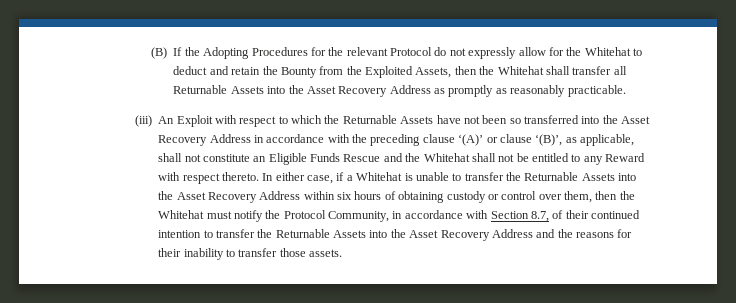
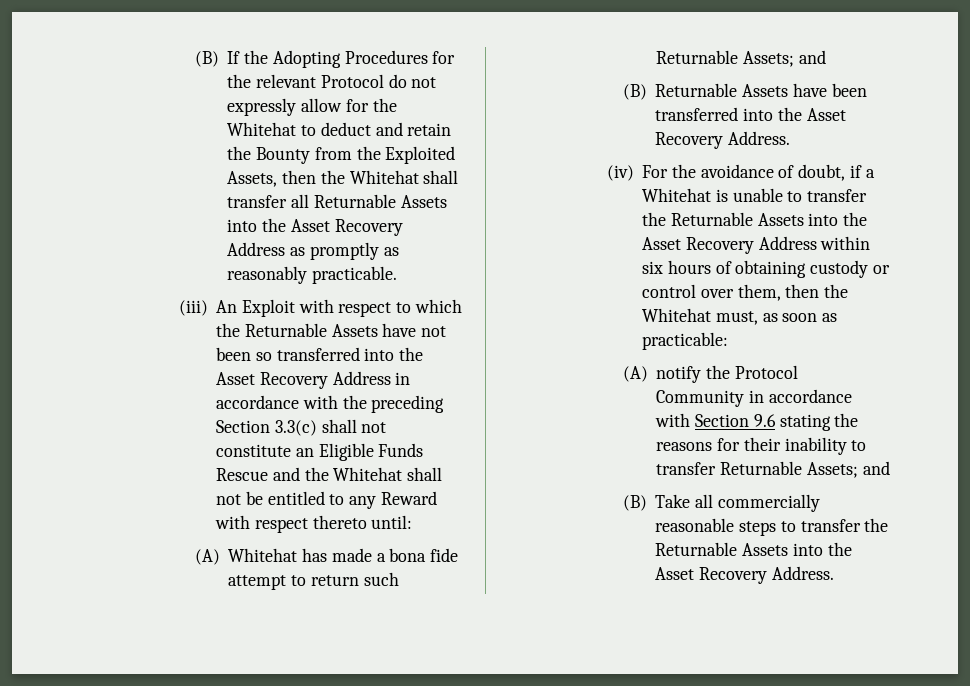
- (iii) An Exploit with respect to which the Returnable Assets have not been so transferred into the Asset Recovery Address in accordance with the preceding clause ‘(A)’ or clause ‘(B)’, as applicable, shall not constitute an Eligible Funds Rescue and the Whitehat shall not be entitled to any Reward with respect thereto. In either case, if a Whitehat is unable to transfer the Returnable Assets into the Asset Recovery Address within six hours of obtaining custody or control over them, then the Whitehat must notify the Protocol Community, in accordance with Section 8.7, of their continued intention to transfer the Returnable Assets into the Asset Recovery Address and the reasons for their inability to transfer those assets.
+ (iii) An Exploit with respect to which the Returnable Assets have not been so transferred into the Asset Recovery Address in accordance with the preceding Section 3.3(c) shall not constitute an Eligible Funds Rescue and the Whitehat shall not be entitled to any Reward with respect thereto until:
+ (A) Whitehat has made a bona fide attempt to return such Returnable Assets; and
+ (B) Returnable Assets have been transferred into the Asset Recovery Address.
+ (iv) For the avoidance of doubt, if a Whitehat is unable to transfer the Returnable Assets into the Asset Recovery Address within six hours of obtaining custody or control over them, then the Whitehat must, as soon as practicable:
+ (A) notify the Protocol Community in accordance with Section 9.6 stating the reasons for their inability to transfer Returnable Assets; and
+ (B) Take all commercially reasonable steps to transfer the Returnable Assets into the Asset Recovery Address.

